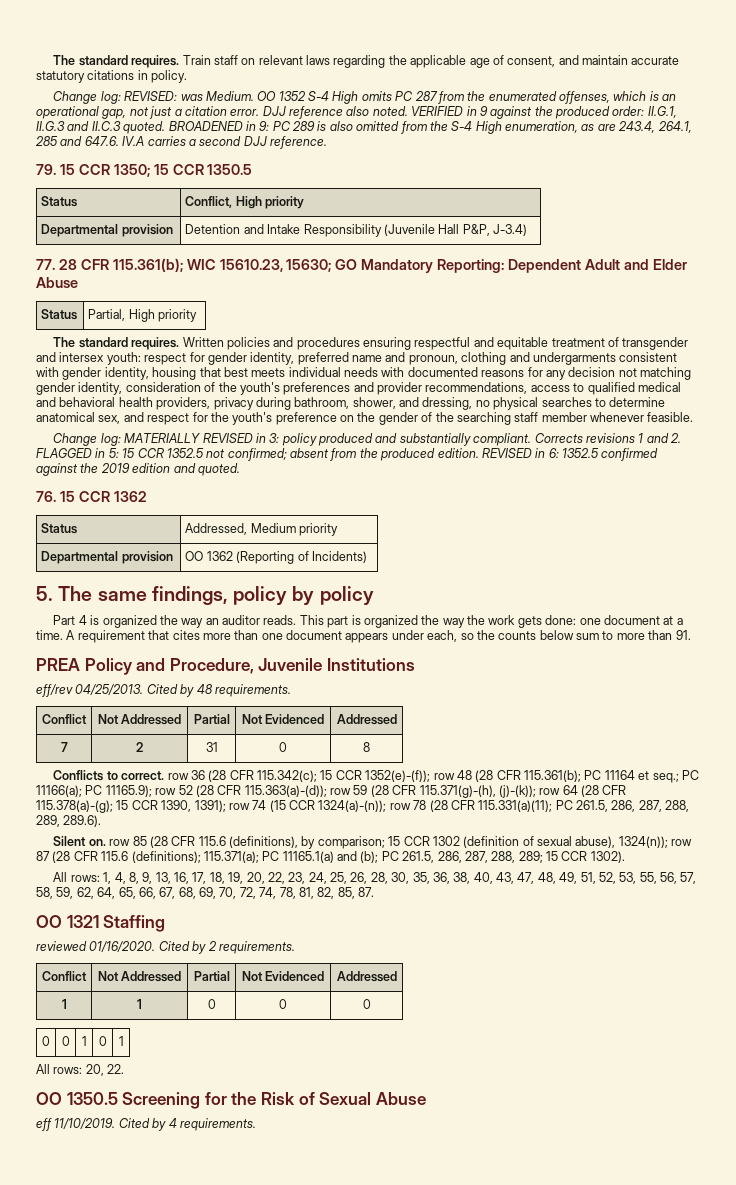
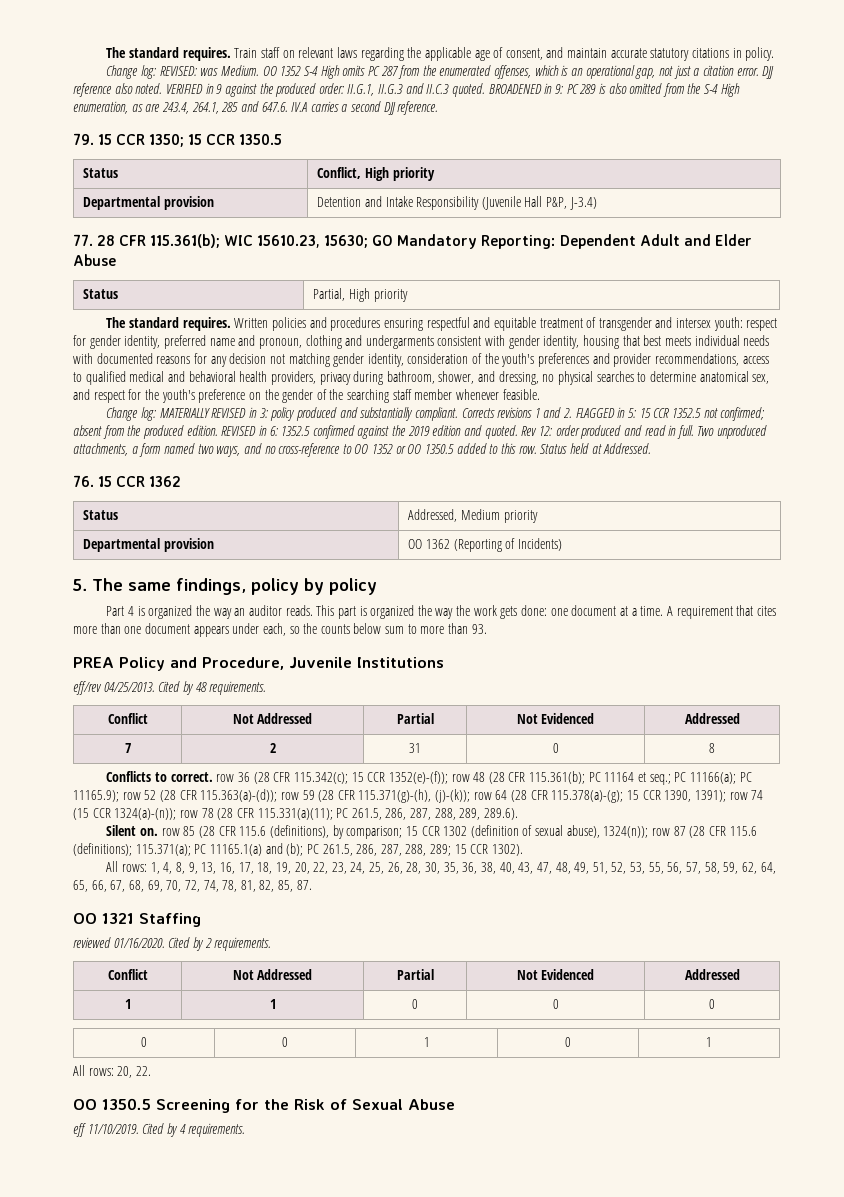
+ Rev 12: order produced and read in full. Two unproduced attachments, a form named two ways, and no cross-reference to OO 1352 or OO 1350.5 added to this row. Status held at Addressed.
- A requirement that cites more than one document appears under each, so the counts below sum to more than 91.
+ A requirement that cites more than one document appears under each, so the counts below sum to more than 93.

